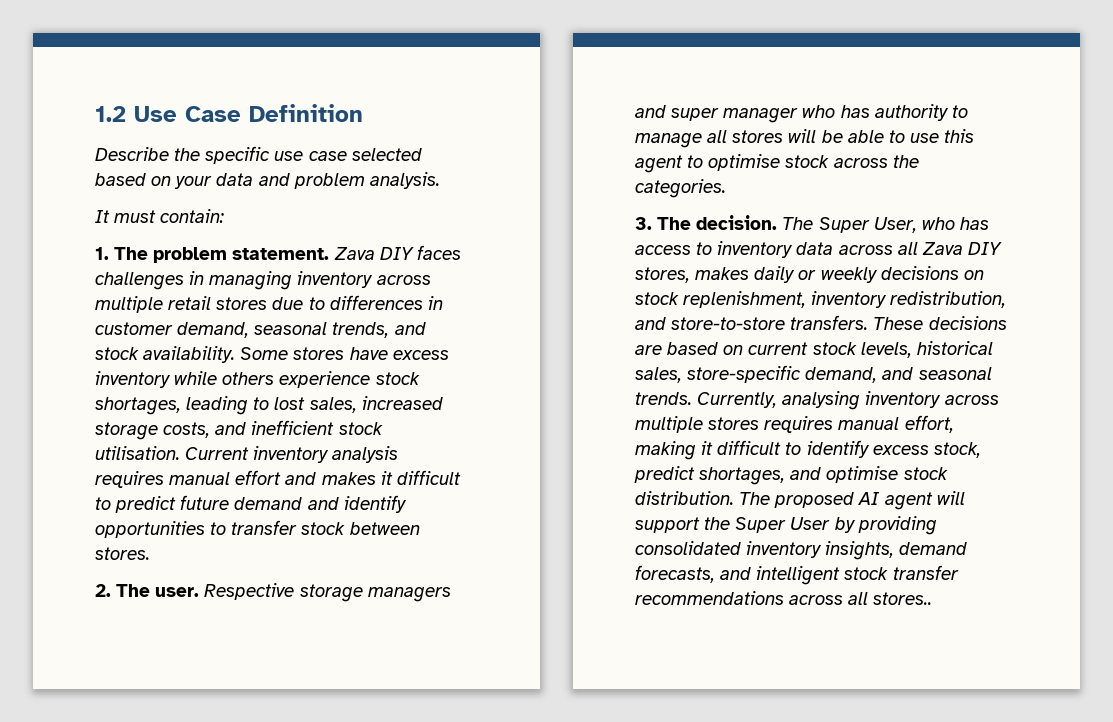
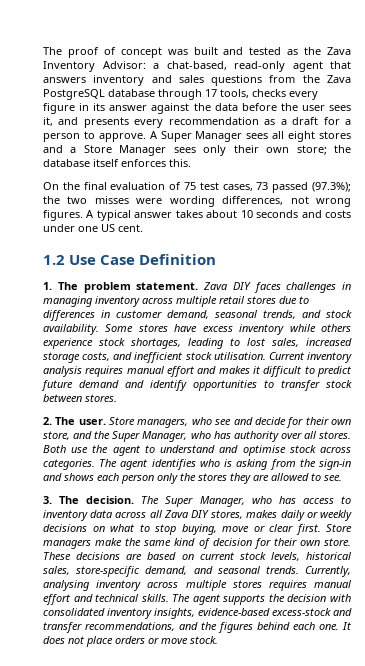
+ The proof of concept was built and tested as the Zava Inventory Advisor: a chat-based, read-only agent that answers inventory and sales questions from the Zava PostgreSQL database through 17 tools, checks every figure in its answer against the data before the user sees it, and presents every recommendation as a draft for a person to approve. A Super Manager sees all eight stores and a Store Manager sees only their own store; the database itself enforces this.
+ On the final evaluation of 75 test cases, 73 passed (97.3%); the two misses were wording differences, not wrong figures. A typical answer takes about 10 seconds and costs under one US cent.
  1.2 Use Case Definition
- Describe the specific use case selected based on your data and problem analysis.
- It must contain:
- Respective storage managers and super manager who has authority to manage all stores will be able to use this agent to optimise stock across the categories.
+ Store managers, who see and decide for their own store, and the Super Manager, who has authority over all stores. Both use the agent to understand and optimise stock across categories. The agent identifies who is asking from the sign-in and shows each person only the stores they are allowed to see.
- The Super User, who has access to inventory data across all Zava DIY stores, makes daily or weekly decisions on stock replenishment, inventory redistribution, and store-to-store transfers.
+ The Super Manager, who has access to inventory data across all Zava DIY stores, makes daily or weekly decisions on what to stop buying, move or clear first. Store managers make the same kind of decision for their own store.
- Currently, analysing inventory across multiple stores requires manual effort, making it difficult to identify excess stock, predict shortages, and optimise stock distribution. The proposed AI agent will support the Super User by providing consolidated inventory insights, demand forecasts, and intelligent stock transfer recommendations across all stores..
+ Currently, analysing inventory across multiple stores requires manual effort and technical skills. The agent supports the decision with consolidated inventory insights, evidence-based excess-stock and transfer recommendations, and the figures behind each one. It does not place orders or move stock.

